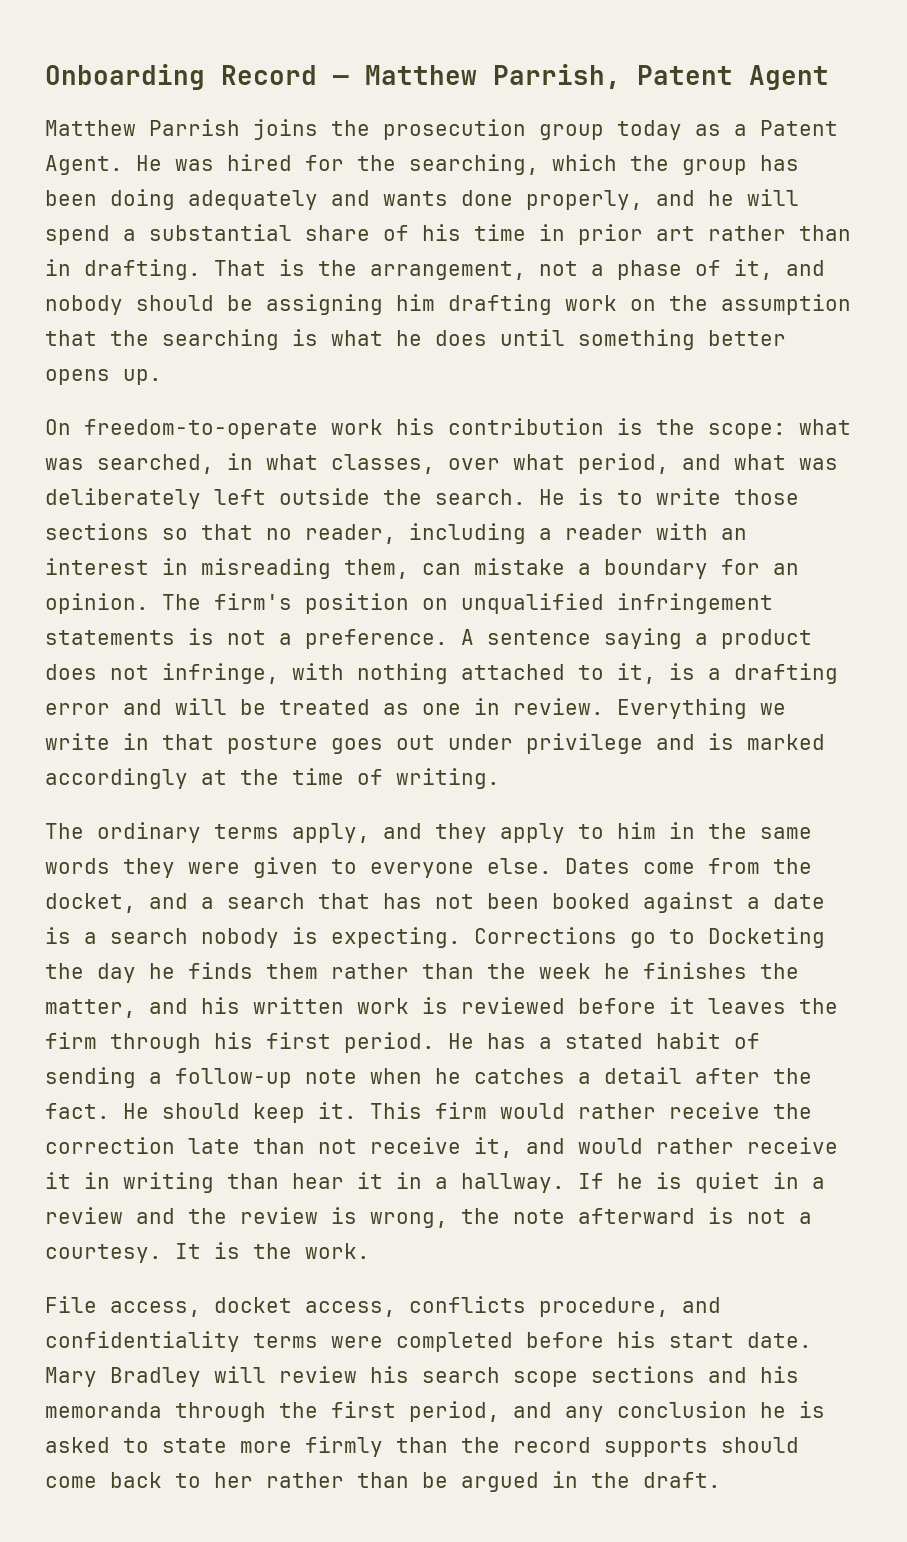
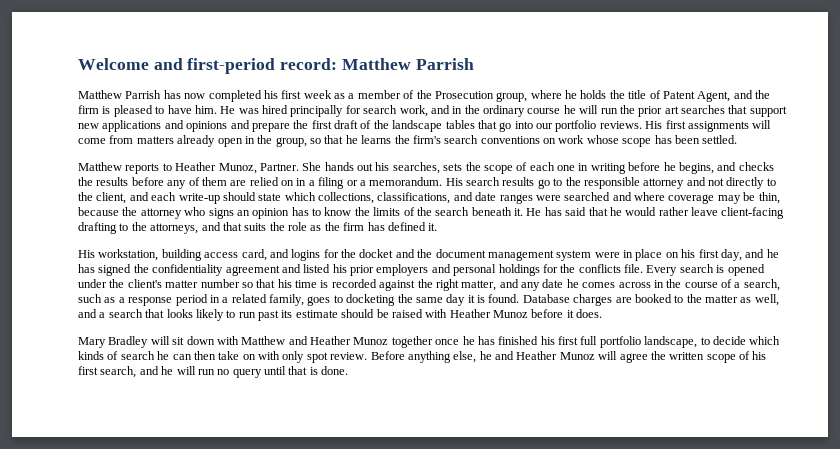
- Onboarding Record — Matthew Parrish, Patent Agent
- Matthew Parrish joins the prosecution group today as a Patent Agent. He was hired for the searching, which the group has been doing adequately and wants done properly, and he will spend a substantial share of his time in prior art rather than in drafting. That is the arrangement, not a phase of it, and nobody should be assigning him drafting work on the assumption that the searching is what he does until something better opens up.
- On freedom-to-operate work his contribution is the scope: what was searched, in what classes, over what period, and what was deliberately left outside the search. He is to write those sections so that no reader, including a reader with an interest in misreading them, can mistake a boundary for an opinion. The firm's position on unqualified infringement statements is not a preference. A sentence saying a product does not infringe, with nothing attached to it, is a drafting error and will be treated as one in review. Everything we write in that posture goes out under privilege and is marked accordingly at the time of writing.
- The ordinary terms apply, and they apply to him in the same words they were given to everyone else. Dates come from the docket, and a search that has not been booked against a date is a search nobody is expecting. Corrections go to Docketing the day he finds them rather than the week he finishes the matter, and his written work is reviewed before it leaves the firm through his first period. He has a stated habit of sending a follow-up note when he catches a detail after the fact. He should keep it. This firm would rather receive the correction late than not receive it, and would rather receive it in writing than hear it in a hallway. If he is quiet in a review and the review is wrong, the note afterward is not a courtesy. It is the work.
- File access, docket access, conflicts procedure, and confidentiality terms were completed before his start date. Mary Bradley will review his search scope sections and his memoranda through the first period, and any conclusion he is asked to state more firmly than the record supports should come back to her rather than be argued in the draft.
+ Welcome and first-period record: Matthew Parrish
+ Matthew Parrish has now completed his first week as a member of the Prosecution group, where he holds the title of Patent Agent, and the firm is pleased to have him. He was hired principally for search work, and in the ordinary course he will run the prior art searches that support new applications and opinions and prepare the first draft of the landscape tables that go into our portfolio reviews. His first assignments will come from matters already open in the group, so that he learns the firm's search conventions on work whose scope has been settled.
+ Matthew reports to Heather Munoz, Partner. She hands out his searches, sets the scope of each one in writing before he begins, and checks the results before any of them are relied on in a filing or a memorandum. His search results go to the responsible attorney and not directly to the client, and each write-up should state which collections, classifications, and date ranges were searched and where coverage may be thin, because the attorney who signs an opinion has to know the limits of the search beneath it. He has said that he would rather leave client-facing drafting to the attorneys, and that suits the role as the firm has defined it.
+ His workstation, building access card, and logins for the docket and the document management system were in place on his first day, and he has signed the confidentiality agreement and listed his prior employers and personal holdings for the conflicts file. Every search is opened under the client's matter number so that his time is recorded against the right matter, and any date he comes across in the course of a search, such as a response period in a related family, goes to docketing the same day it is found. Database charges are booked to the matter as well, and a search that looks likely to run past its estimate should be raised with Heather Munoz before it does.
+ Mary Bradley will sit down with Matthew and Heather Munoz together once he has finished his first full portfolio landscape, to decide which kinds of search he can then take on with only spot review. Before anything else, he and Heather Munoz will agree the written scope of his first search, and he will run no query until that is done.

